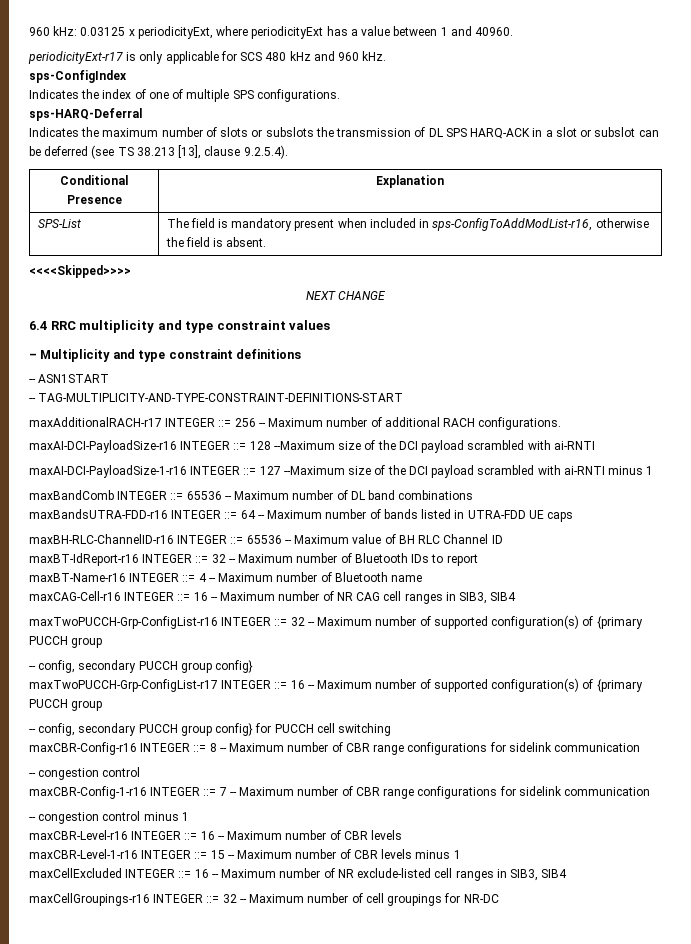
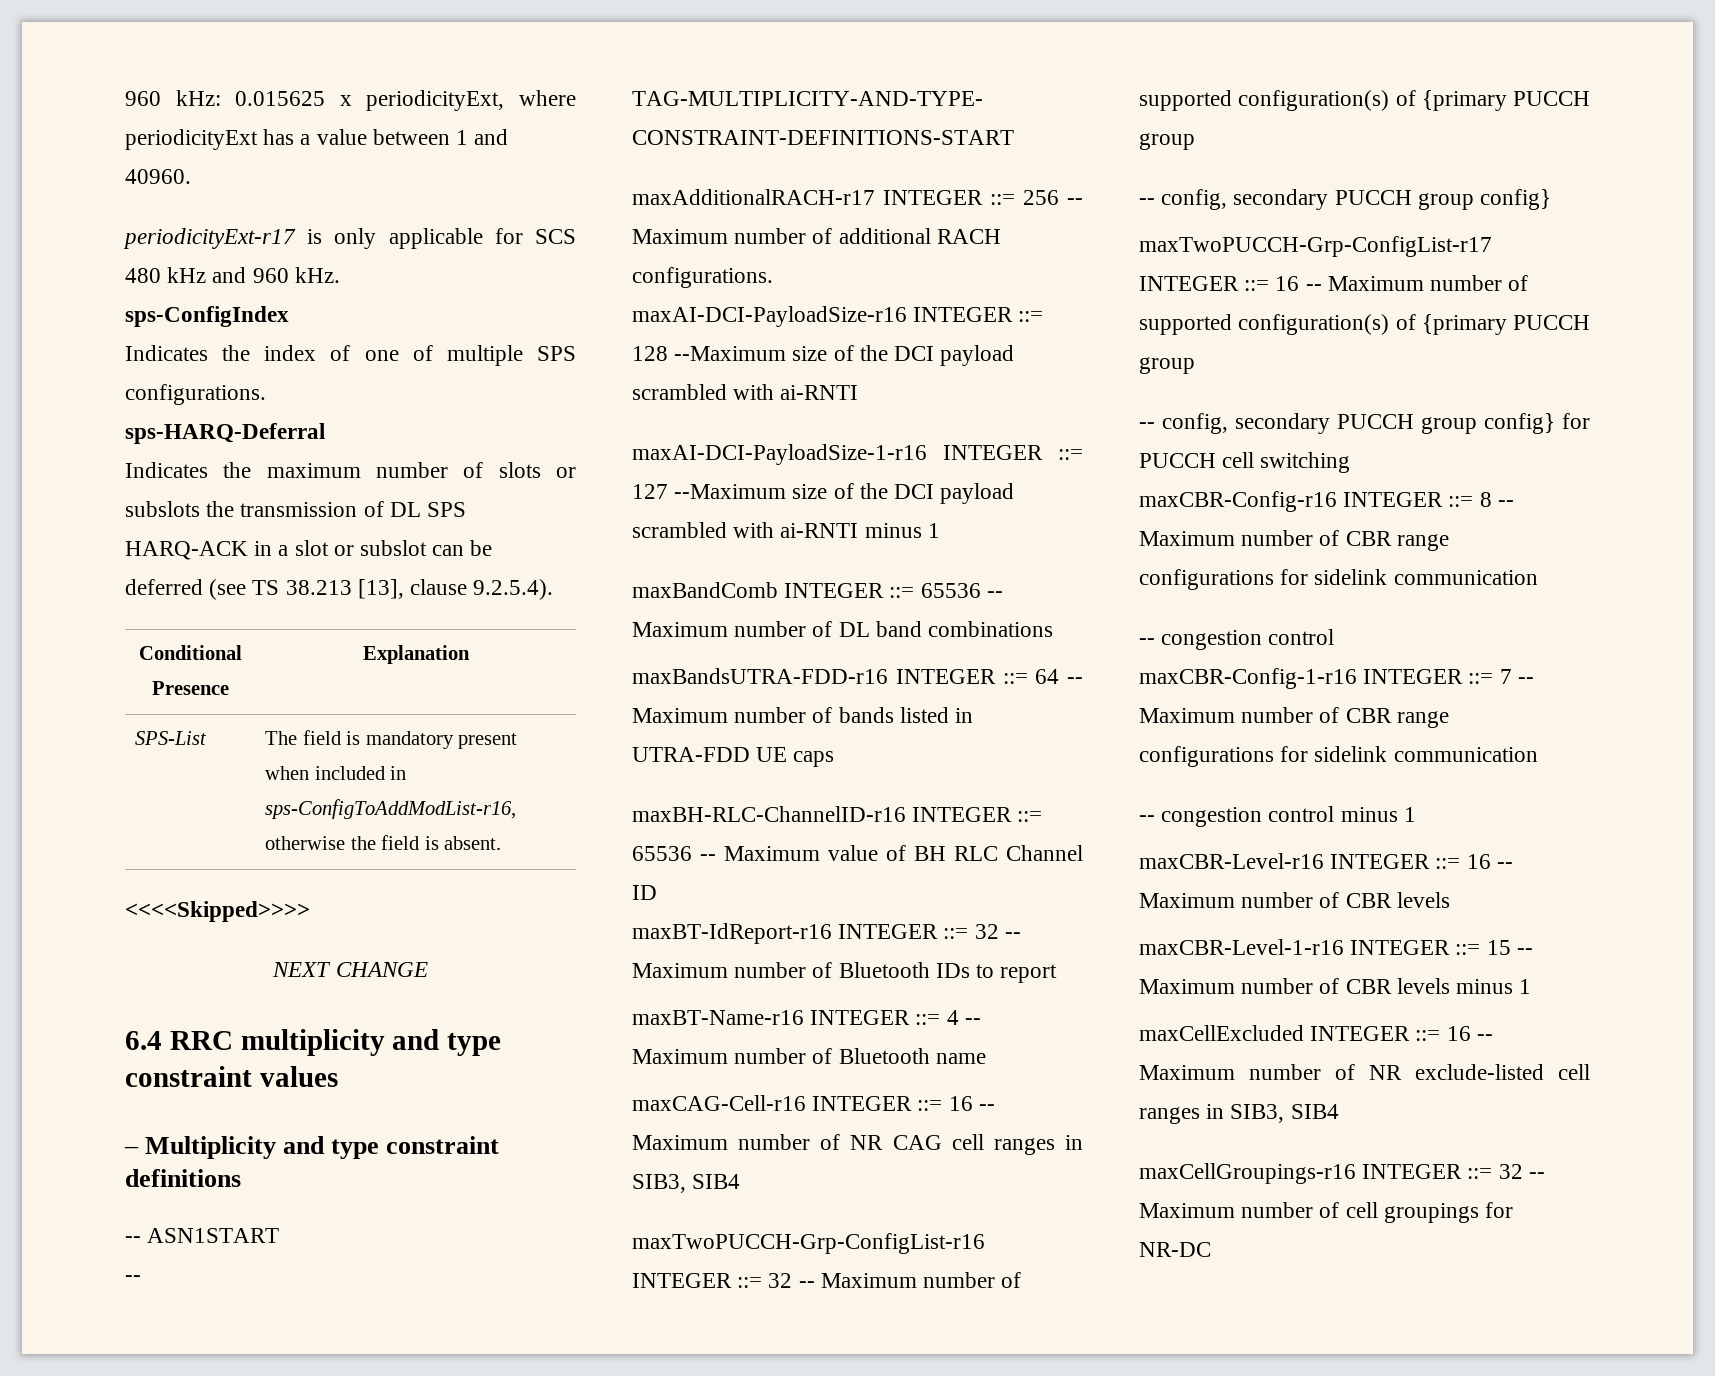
- 960 kHz: 0.03125 x periodicityExt, where periodicityExt has a value between 1 and 40960.
+ 960 kHz: 0.015625 x periodicityExt, where periodicityExt has a value between 1 and 40960.

